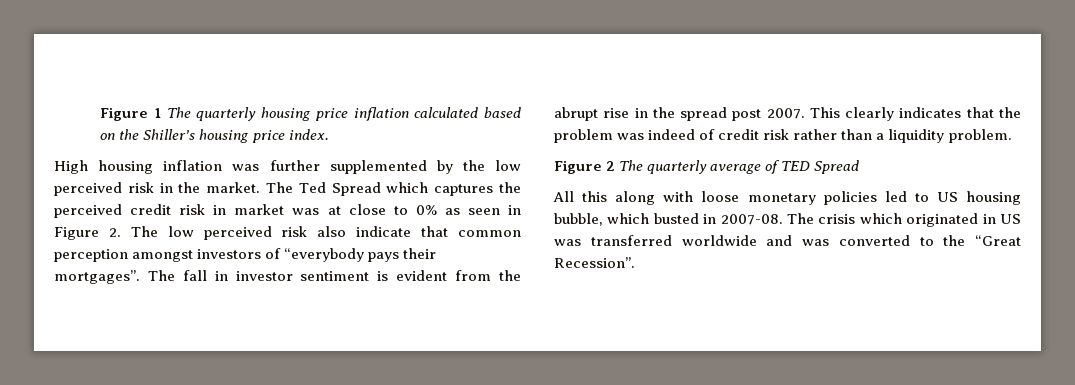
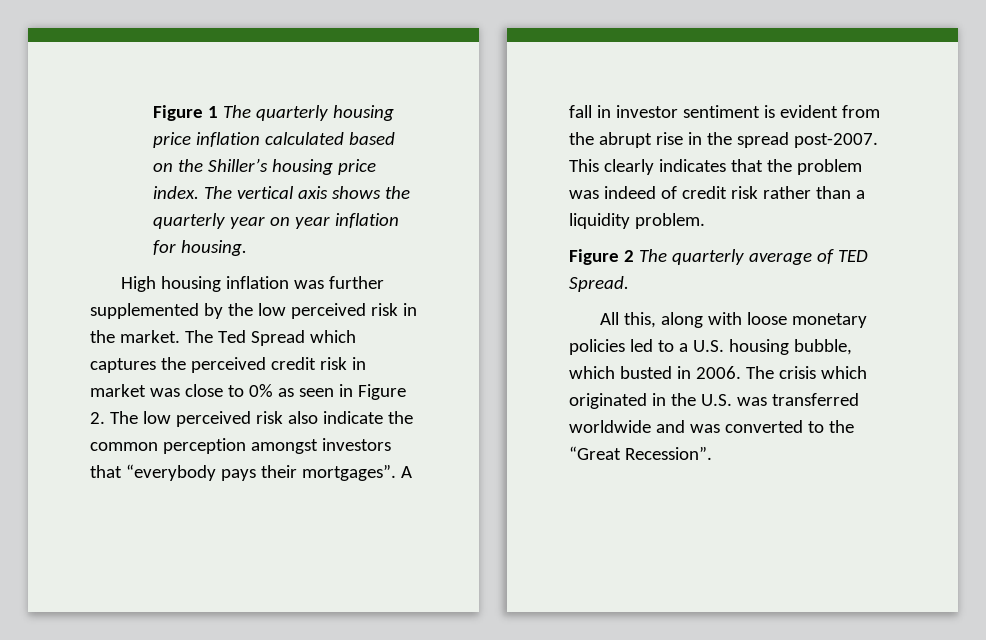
+ The vertical axis shows the quarterly year on year inflation for housing.
- The Ted Spread which captures the perceived credit risk in market was at close to 0% as seen in Figure 2. The low perceived risk also indicate that common perception amongst investors of “everybody pays their mortgages”.
+ The Ted Spread which captures the perceived credit risk in market was close to 0% as seen in Figure 2. The low perceived risk also indicate the common perception amongst investors that “everybody pays their mortgages”.
- The fall in investor sentiment is evident from the abrupt rise in the spread post 2007.
+ A fall in investor sentiment is evident from the abrupt rise in the spread post-2007.
- Figure 2 The quarterly average of TED Spread
+ Figure 2 The quarterly average of TED Spread.
- All this along with loose monetary policies led to US housing bubble, which busted in 2007-08.
+ All this, along with loose monetary policies led to a U.S. housing bubble, which busted in 2006.
- The crisis which originated in US was transferred worldwide and was converted to the “Great Recession”.
+ The crisis which originated in the U.S. was transferred worldwide and was converted to the “Great Recession”.

